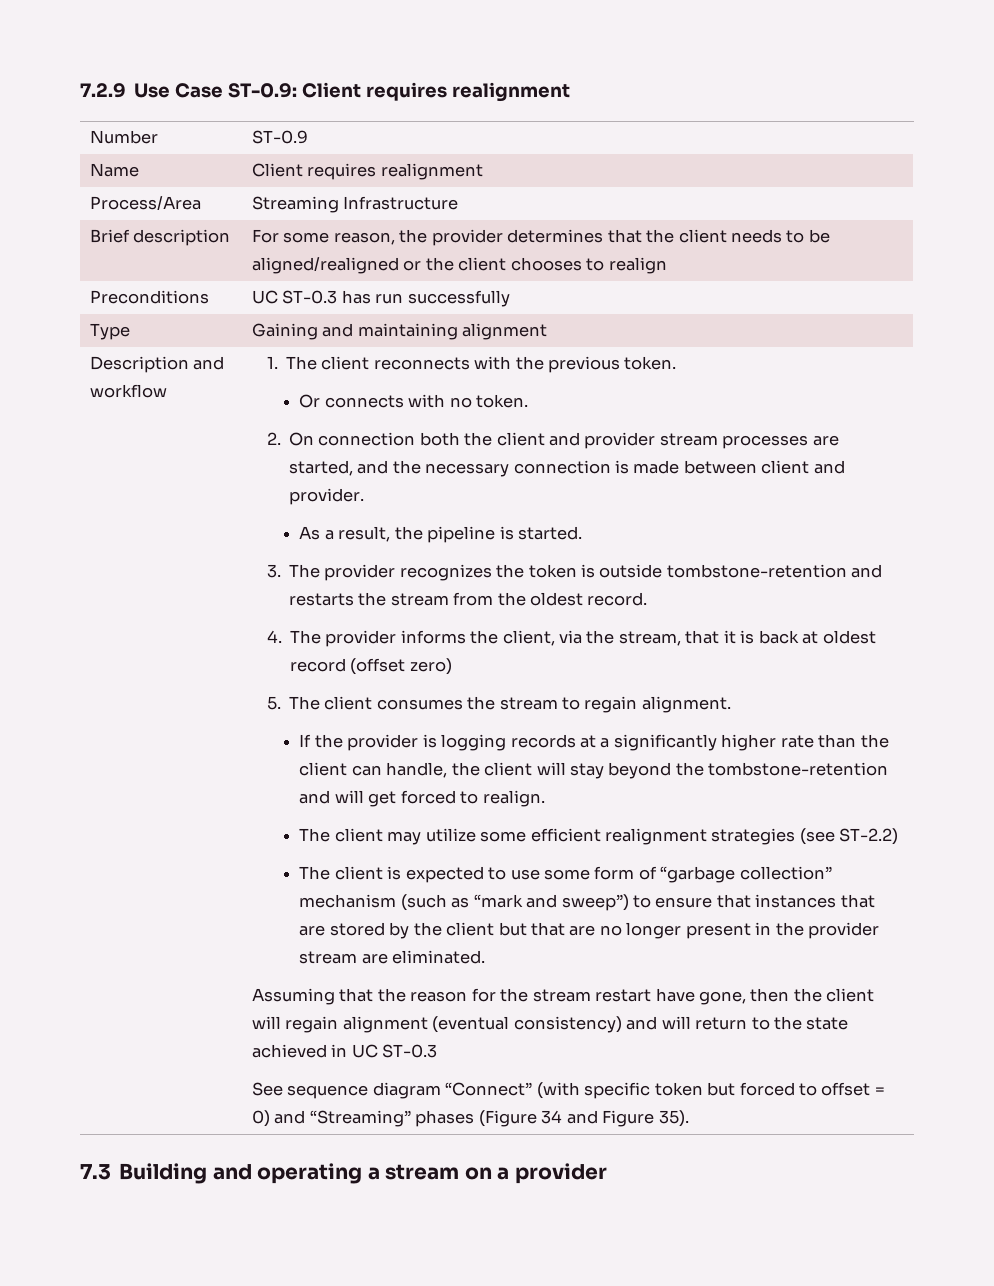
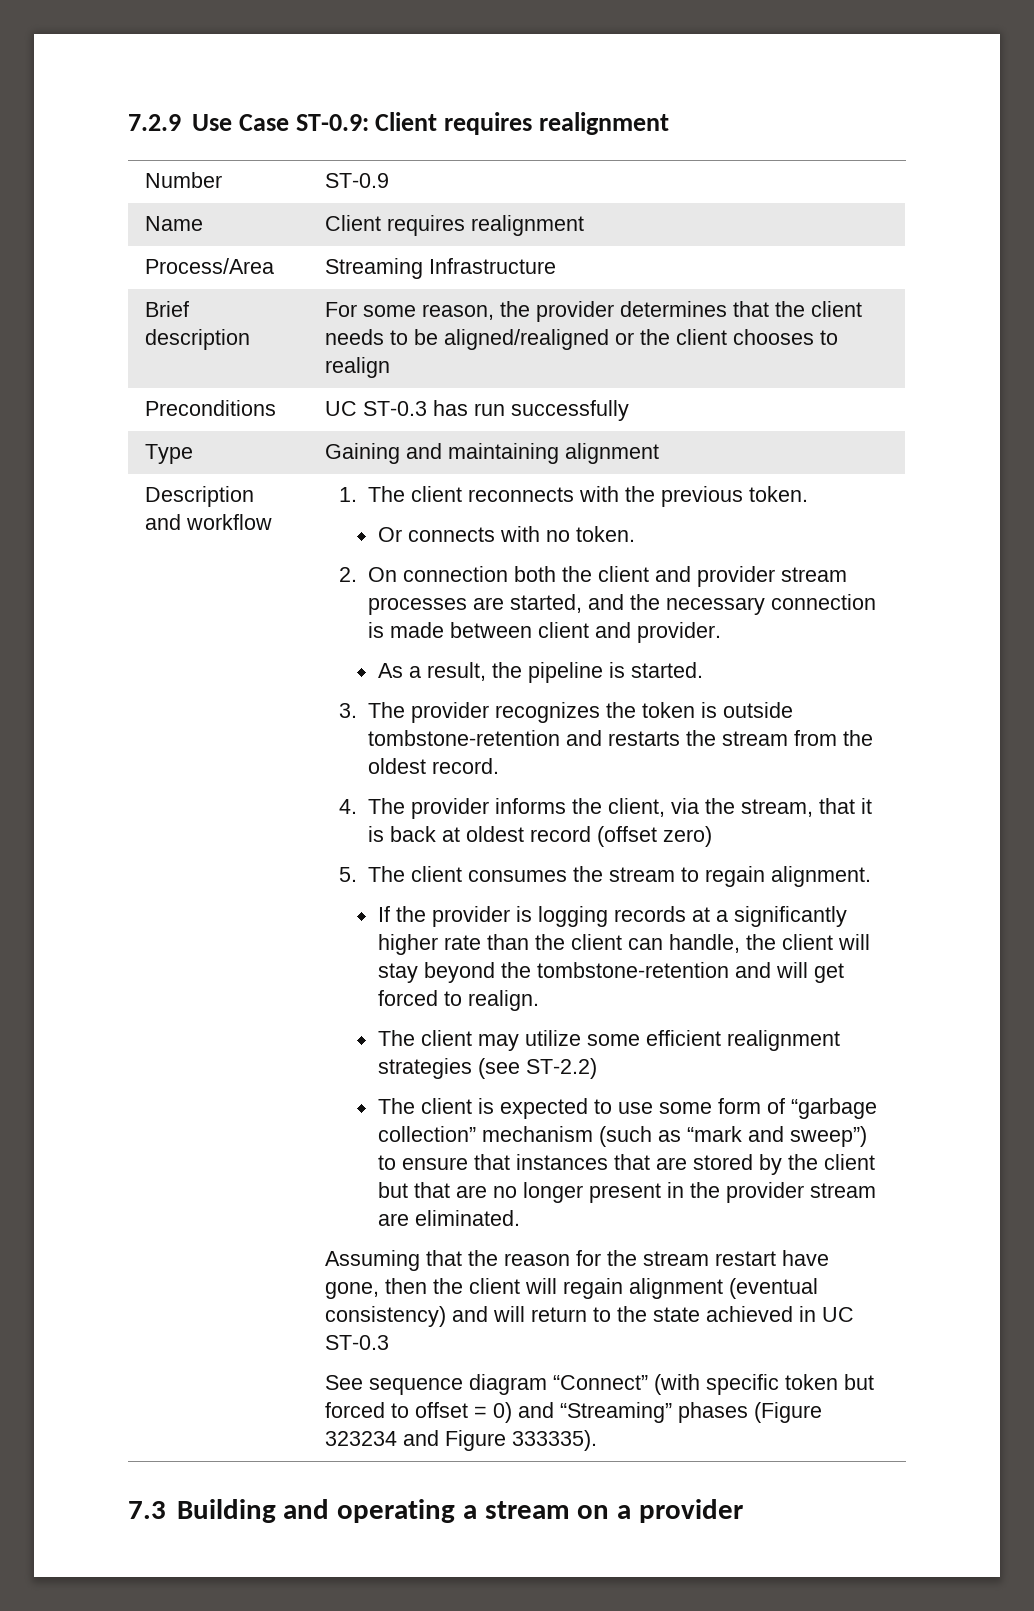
- See sequence diagram “Connect” (with specific token but forced to offset = 0) and “Streaming” phases (Figure 34 and Figure 35).
+ See sequence diagram “Connect” (with specific token but forced to offset = 0) and “Streaming” phases (Figure 323234 and Figure 333335).

